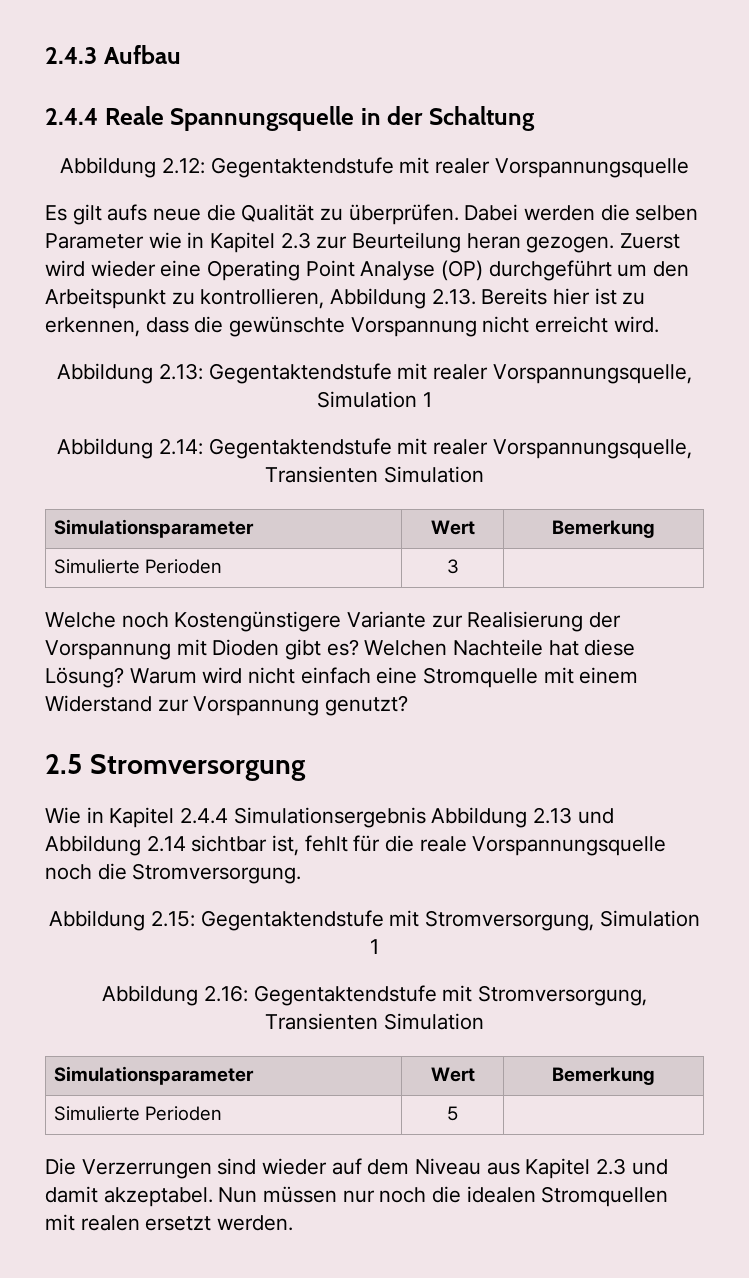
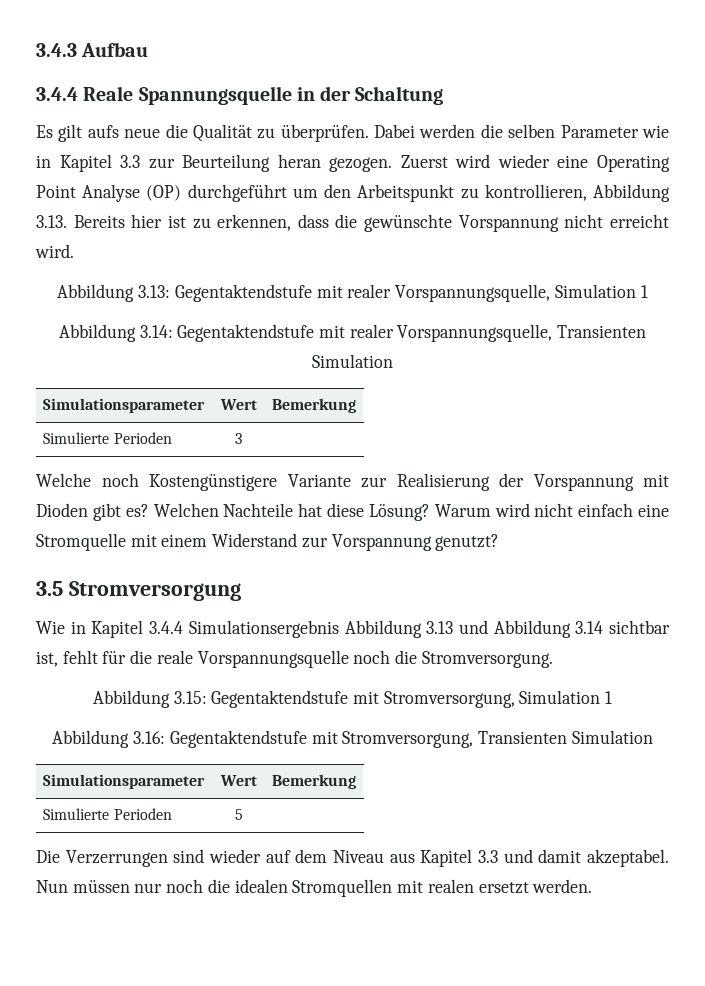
- 2.4.3 Aufbau
+ 3.4.3 Aufbau
- 2.4.4 Reale Spannungsquelle in der Schaltung
+ 3.4.4 Reale Spannungsquelle in der Schaltung
- Abbildung 2.12: Gegentaktendstufe mit realer Vorspannungsquelle
- Dabei werden die selben Parameter wie in Kapitel 2.3 zur Beurteilung heran gezogen.
+ Dabei werden die selben Parameter wie in Kapitel 3.3 zur Beurteilung heran gezogen.
- Zuerst wird wieder eine Operating Point Analyse (OP) durchgeführt um den Arbeitspunkt zu kontrollieren, Abbildung 2.13. Bereits hier ist zu erkennen, dass die gewünschte Vorspannung nicht erreicht wird.
+ Zuerst wird wieder eine Operating Point Analyse (OP) durchgeführt um den Arbeitspunkt zu kontrollieren, Abbildung 3.13. Bereits hier ist zu erkennen, dass die gewünschte Vorspannung nicht erreicht wird.
- Abbildung 2.13: Gegentaktendstufe mit realer Vorspannungsquelle, Simulation 1
+ Abbildung 3.13: Gegentaktendstufe mit realer Vorspannungsquelle, Simulation 1
- Abbildung 2.14: Gegentaktendstufe mit realer Vorspannungsquelle, Transienten Simulation
+ Abbildung 3.14: Gegentaktendstufe mit realer Vorspannungsquelle, Transienten Simulation
- 2.5 Stromversorgung
+ 3.5 Stromversorgung
- Wie in Kapitel 2.4.4 Simulationsergebnis Abbildung 2.13 und Abbildung 2.14 sichtbar ist, fehlt für die reale Vorspannungsquelle noch die Stromversorgung.
+ Wie in Kapitel 3.4.4 Simulationsergebnis Abbildung 3.13 und Abbildung 3.14 sichtbar ist, fehlt für die reale Vorspannungsquelle noch die Stromversorgung.
- Abbildung 2.15: Gegentaktendstufe mit Stromversorgung, Simulation 1
+ Abbildung 3.15: Gegentaktendstufe mit Stromversorgung, Simulation 1
- Abbildung 2.16: Gegentaktendstufe mit Stromversorgung, Transienten Simulation
+ Abbildung 3.16: Gegentaktendstufe mit Stromversorgung, Transienten Simulation
- Die Verzerrungen sind wieder auf dem Niveau aus Kapitel 2.3 und damit akzeptabel.
+ Die Verzerrungen sind wieder auf dem Niveau aus Kapitel 3.3 und damit akzeptabel.

